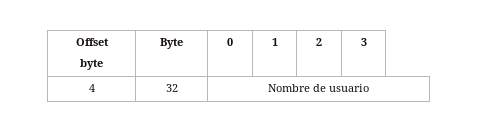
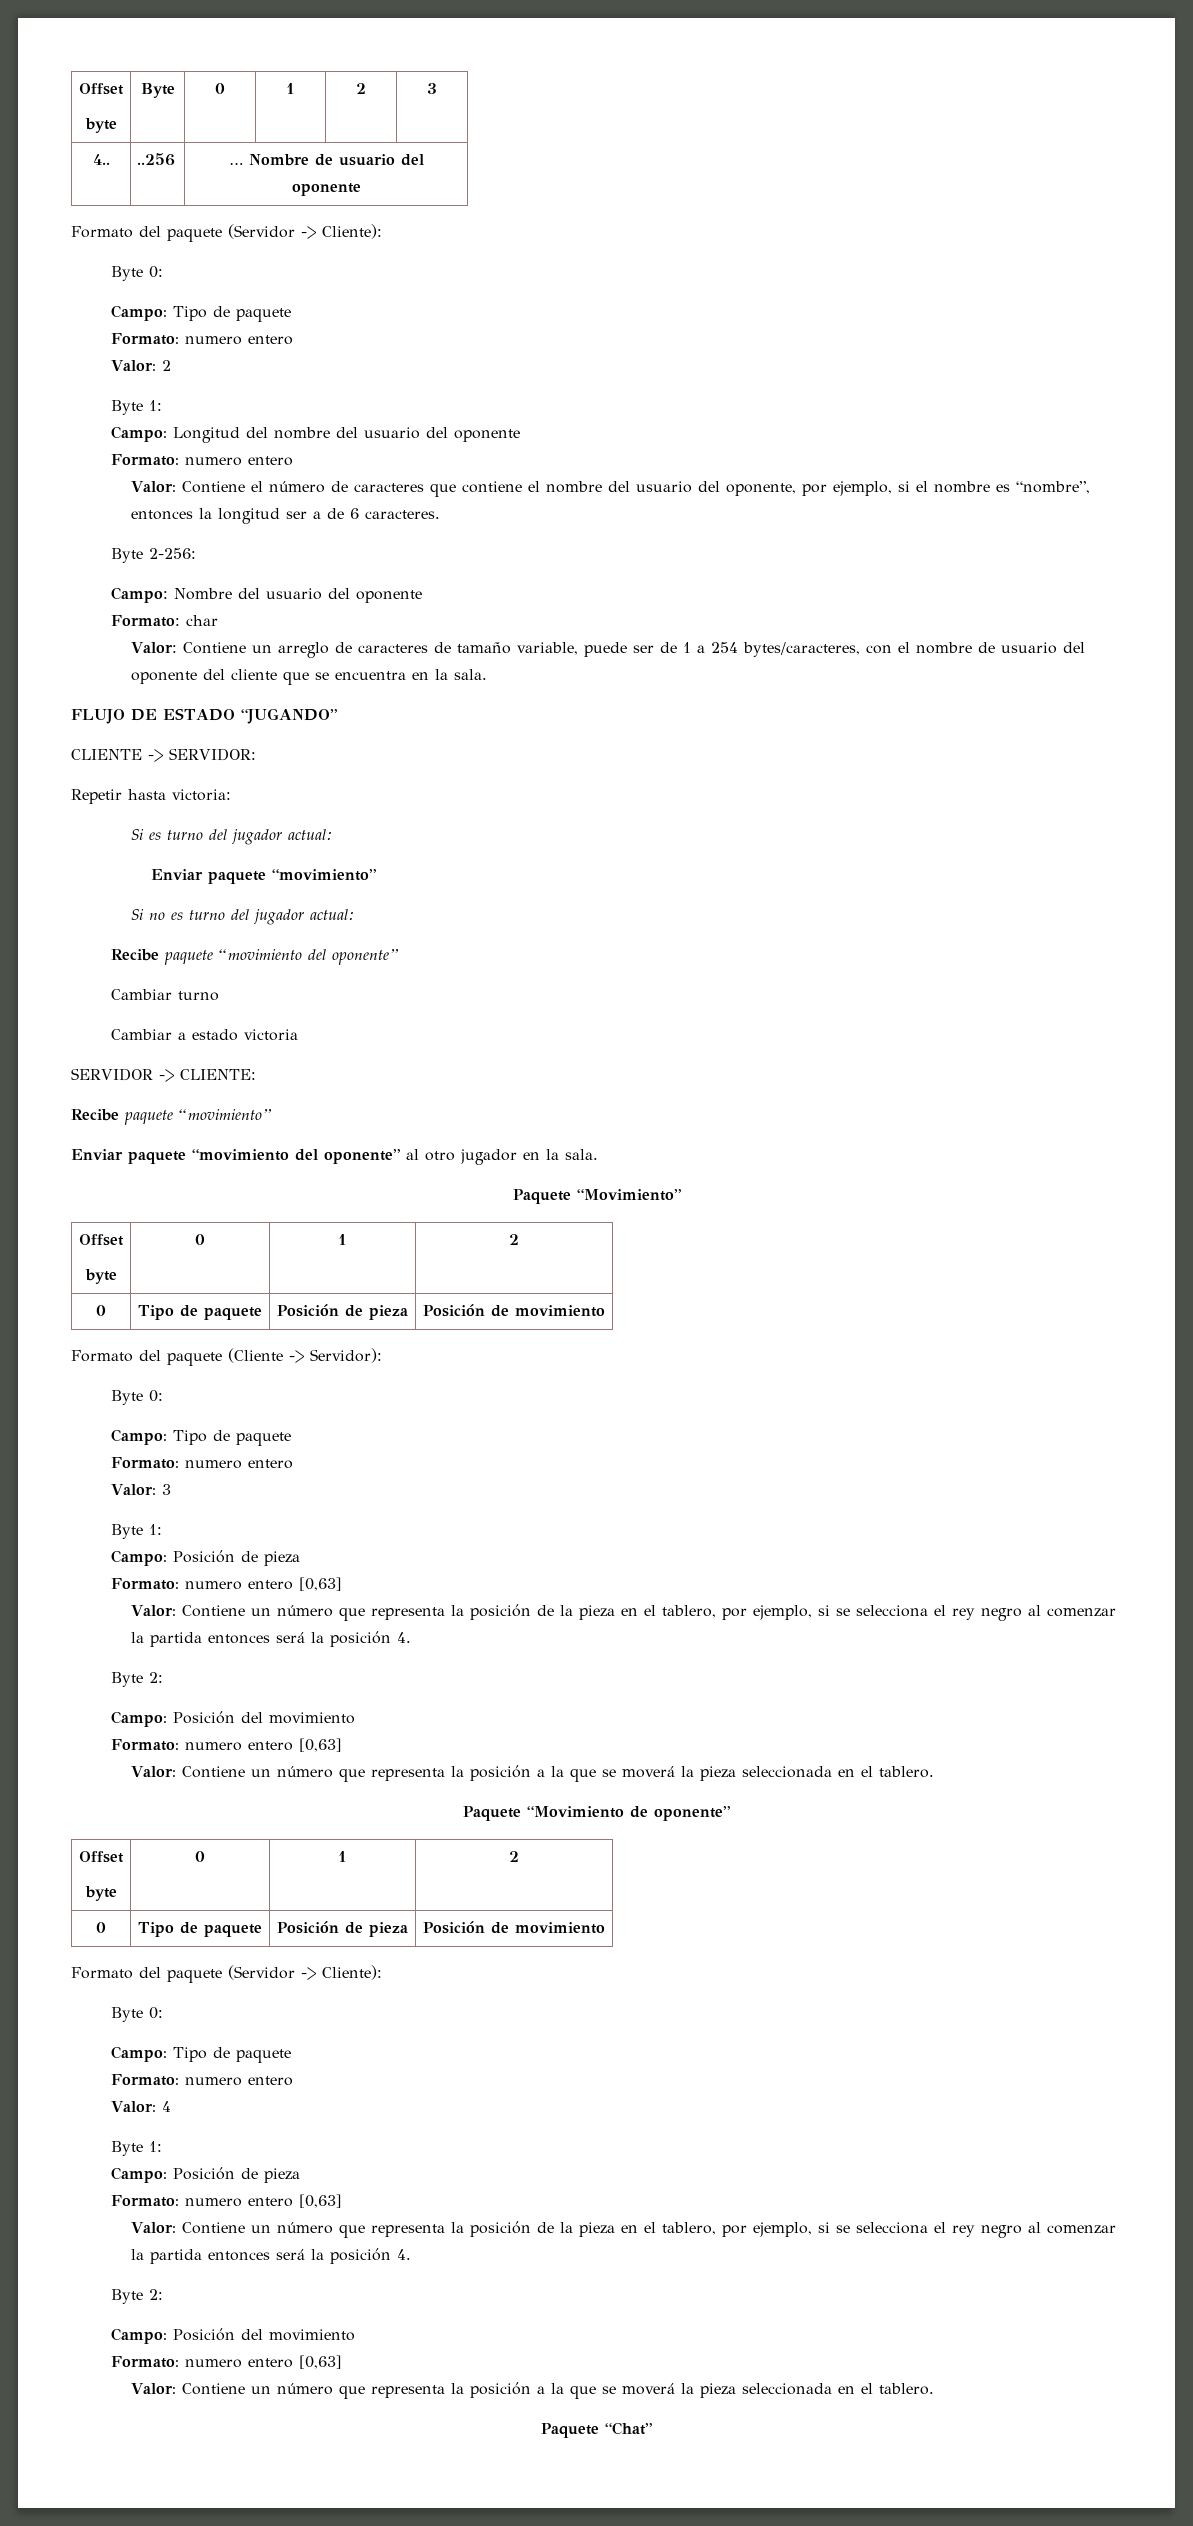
- 4 | 32 | Nombre de usuario
+ 4.. | ..256 | … Nombre de usuario del oponente
+ Formato del paquete (Servidor -> Cliente):
+ Byte 0:
+ Campo: Tipo de paquete
+ Formato: numero entero
+ Valor: 2
+ Byte 1:
+ Campo: Longitud del nombre del usuario del oponente
+ Formato: numero entero
+ Valor: Contiene el número de caracteres que contiene el nombre del usuario del oponente, por ejemplo, si el nombre es “nombre”, entonces la longitud ser a de 6 caracteres.
+ Byte 2-256:
+ Campo: Nombre del usuario del oponente
+ Formato: char
+ Valor: Contiene un arreglo de caracteres de tamaño variable, puede ser de 1 a 254 bytes/caracteres, con el nombre de usuario del oponente del cliente que se encuentra en la sala.
+ FLUJO DE ESTADO “JUGANDO”
+ CLIENTE -> SERVIDOR:
+ Repetir hasta victoria:
+ Si es turno del jugador actual:
+ Enviar paquete “movimiento”
+ Si no es turno del jugador actual:
+ Recibe paquete “movimiento del oponente”
+ Cambiar turno
+ Cambiar a estado victoria
+ SERVIDOR -> CLIENTE:
+ Recibe paquete “movimiento”
+ Enviar paquete “movimiento del oponente” al otro jugador en la sala.
+ Paquete “Movimiento”
+ Offset
+ byte | 0 | 1 | 2
+ 0 | Tipo de paquete | Posición de pieza | Posición de movimiento
+ Formato del paquete (Cliente -> Servidor):
+ Byte 0:
+ Campo: Tipo de paquete
+ Formato: numero entero
+ Valor: 3
+ Byte 1:
+ Campo: Posición de pieza
+ Formato: numero entero [0,63]
+ Valor: Contiene un número que representa la posición de la pieza en el tablero, por ejemplo, si se selecciona el rey negro al comenzar la partida entonces será la posición 4.
+ Byte 2:
+ Campo: Posición del movimiento
+ Formato: numero entero [0,63]
+ Valor: Contiene un número que representa la posición a la que se moverá la pieza seleccionada en el tablero.
+ Paquete “Movimiento de oponente”
+ Offset
+ byte | 0 | 1 | 2
+ 0 | Tipo de paquete | Posición de pieza | Posición de movimiento
+ Formato del paquete (Servidor -> Cliente):
+ Byte 0:
+ Campo: Tipo de paquete
+ Formato: numero entero
+ Valor: 4
+ Byte 1:
+ Campo: Posición de pieza
+ Formato: numero entero [0,63]
+ Valor: Contiene un número que representa la posición de la pieza en el tablero, por ejemplo, si se selecciona el rey negro al comenzar la partida entonces será la posición 4.
+ Byte 2:
+ Campo: Posición del movimiento
+ Formato: numero entero [0,63]
+ Valor: Contiene un número que representa la posición a la que se moverá la pieza seleccionada en el tablero.
+ Paquete “Chat”

